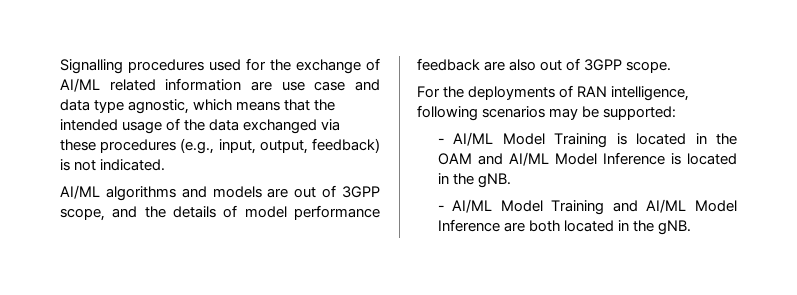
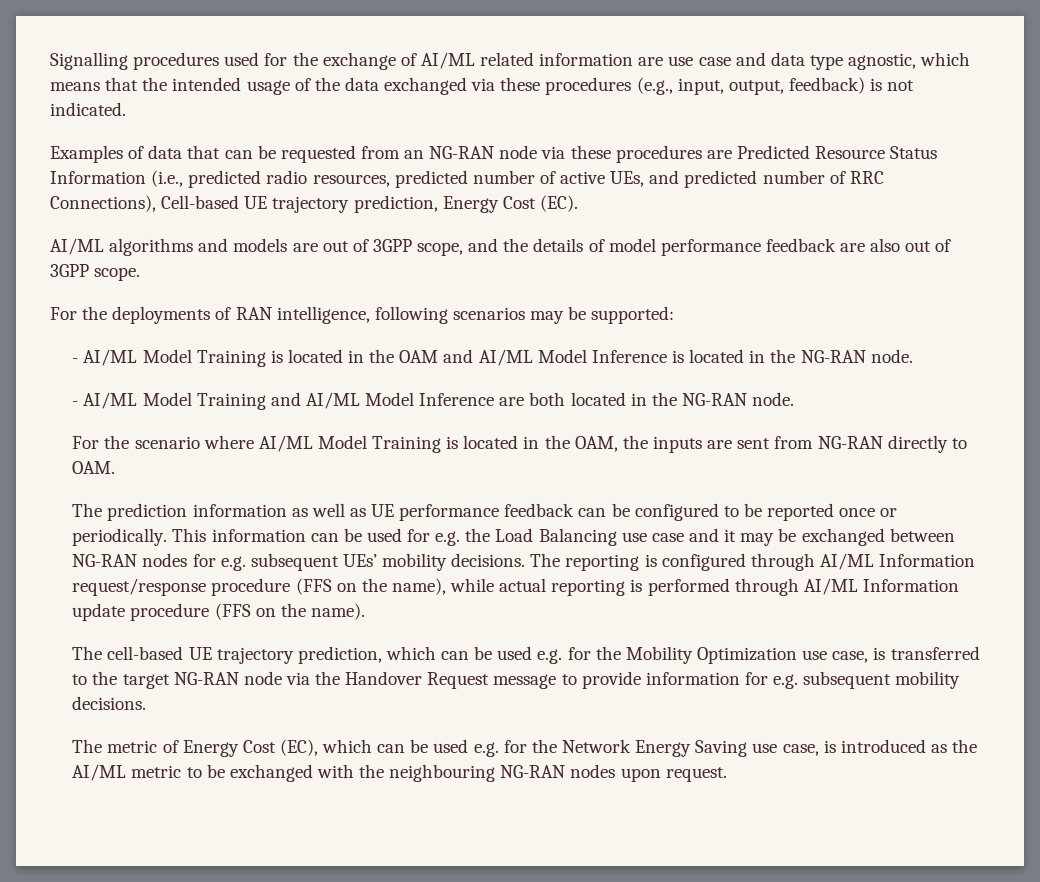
+ Examples of data that can be requested from an NG-RAN node via these procedures are Predicted Resource Status Information (i.e., predicted radio resources, predicted number of active UEs, and predicted number of RRC Connections), Cell-based UE trajectory prediction, Energy Cost (EC).
- - AI/ML Model Training is located in the OAM and AI/ML Model Inference is located in the gNB.
+ - AI/ML Model Training is located in the OAM and AI/ML Model Inference is located in the NG-RAN node.
- - AI/ML Model Training and AI/ML Model Inference are both located in the gNB.
+ - AI/ML Model Training and AI/ML Model Inference are both located in the NG-RAN node.
+ For the scenario where AI/ML Model Training is located in the OAM, the inputs are sent from NG-RAN directly to OAM.
+ The prediction information as well as UE performance feedback can be configured to be reported once or periodically. This information can be used for e.g. the Load Balancing use case and it may be exchanged between NG-RAN nodes for e.g. subsequent UEs’ mobility decisions. The reporting is configured through AI/ML Information request/response procedure (FFS on the name), while actual reporting is performed through AI/ML Information update procedure (FFS on the name).
+ The cell-based UE trajectory prediction, which can be used e.g. for the Mobility Optimization use case, is transferred to the target NG-RAN node via the Handover Request message to provide information for e.g. subsequent mobility decisions.
+ The metric of Energy Cost (EC), which can be used e.g. for the Network Energy Saving use case, is introduced as the AI/ML metric to be exchanged with the neighbouring NG-RAN nodes upon request.

